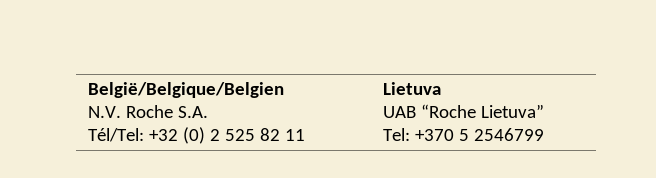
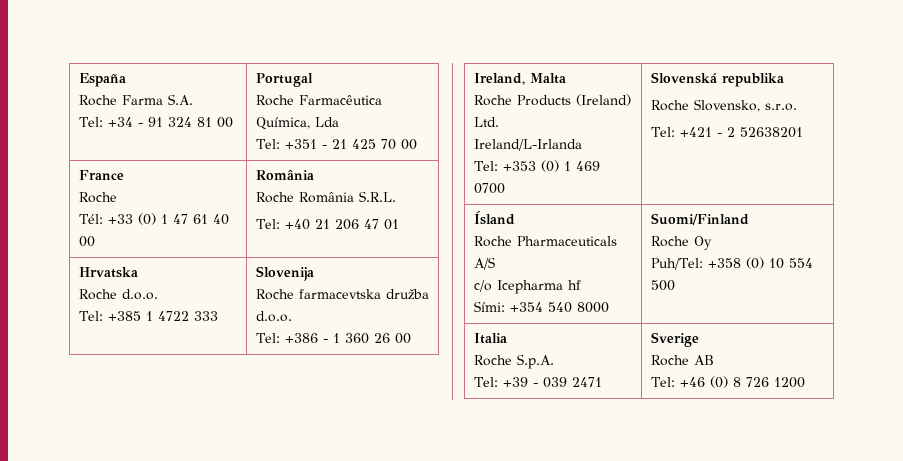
- België/Belgique/Belgien
- N.V. Roche S.A.
- Tél/Tel: +32 (0) 2 525 82 11 | Lietuva
- UAB “Roche Lietuva”
- Tel: +370 5 2546799
+ España
+ Roche Farma S.A.
+ Tel: +34 - 91 324 81 00 | Portugal
+ Roche Farmacêutica Química, Lda
+ Tel: +351 - 21 425 70 00
+ France
+ Roche
+ Tél: +33 (0) 1 47 61 40 00 | România
+ Roche România S.R.L.
+ Tel: +40 21 206 47 01
+ Hrvatska
+ Roche d.o.o.
+ Tel: +385 1 4722 333 | Slovenija
+ Roche farmacevtska družba d.o.o.
+ Tel: +386 - 1 360 26 00
+ Ireland, Malta
+ Roche Products (Ireland) Ltd.
+ Ireland/L-Irlanda
+ Tel: +353 (0) 1 469 0700 | Slovenská republika
+ Roche Slovensko, s.r.o.
+ Tel: +421 - 2 52638201
+ Ísland
+ Roche Pharmaceuticals A/S
+ c/o Icepharma hf
+ Sími: +354 540 8000 | Suomi/Finland
+ Roche Oy
+ Puh/Tel: +358 (0) 10 554 500
+ Italia
+ Roche S.p.A.
+ Tel: +39 - 039 2471 | Sverige
+ Roche AB
+ Tel: +46 (0) 8 726 1200

